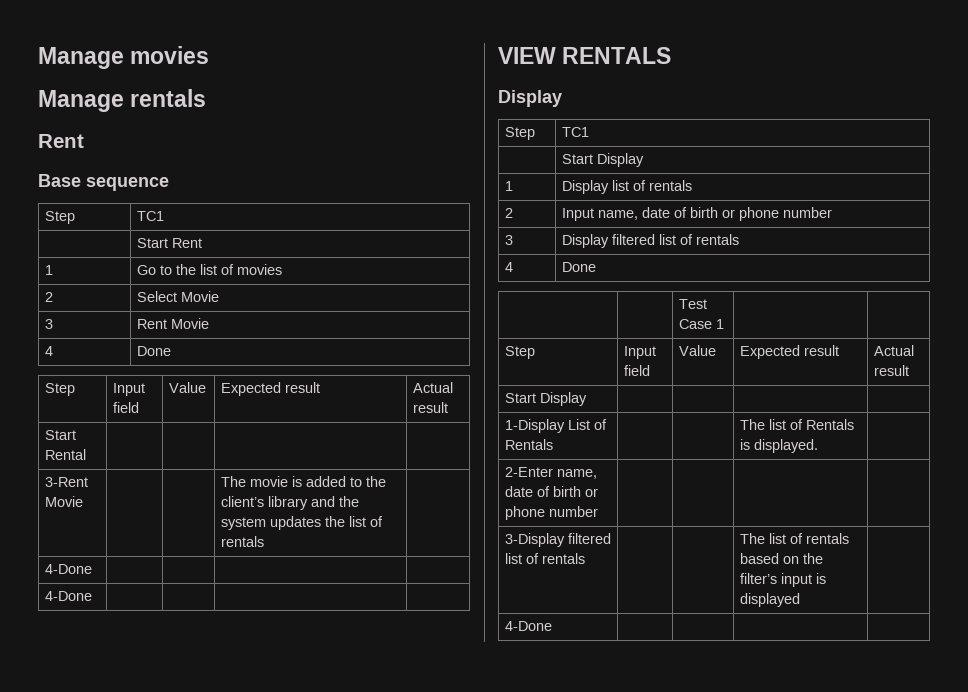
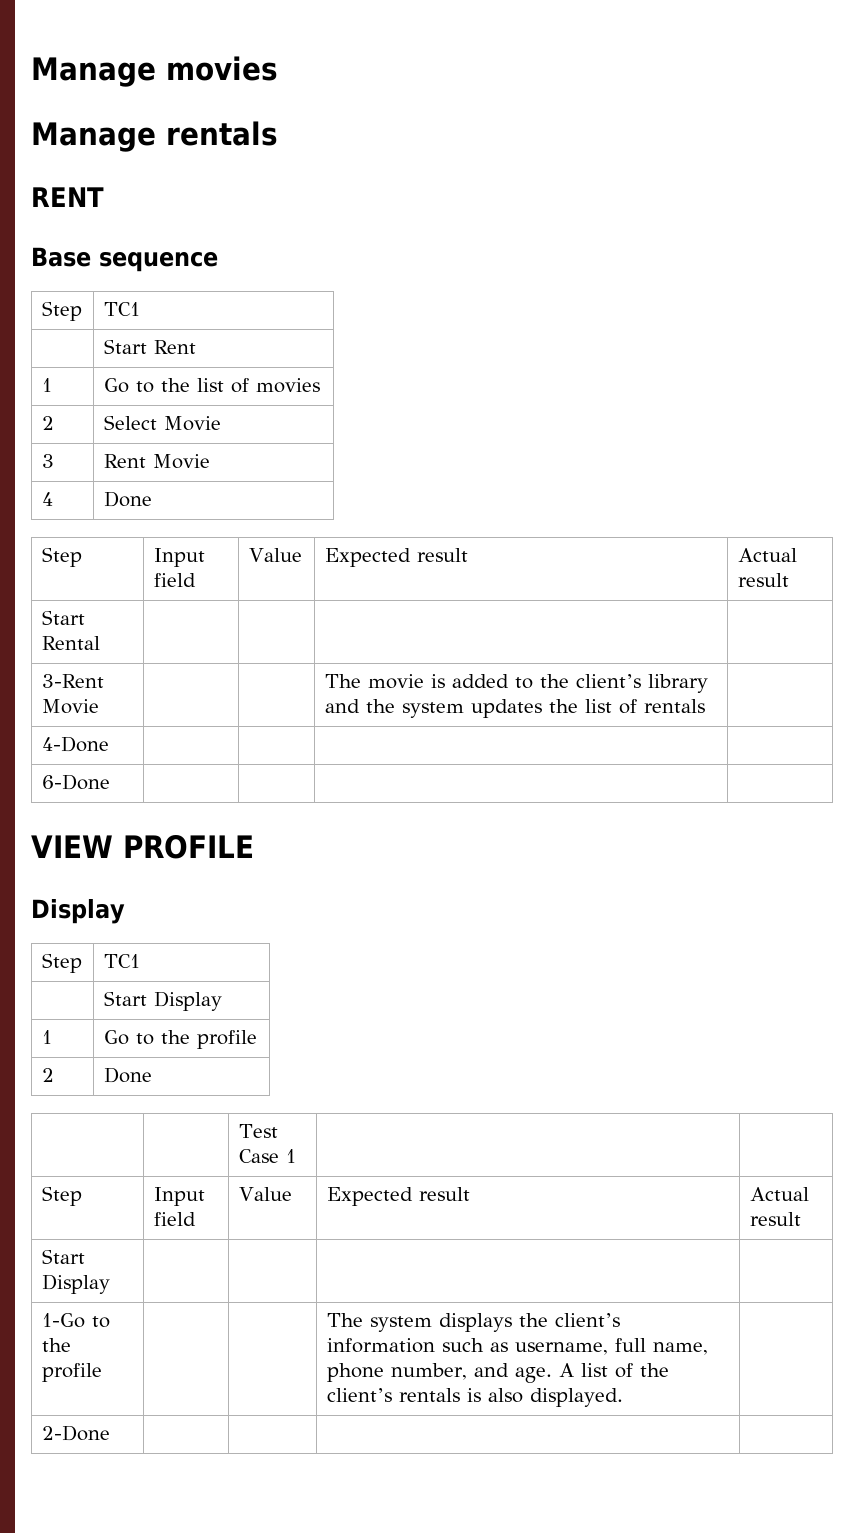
  Manage rentals
- Rent
+ RENT
  3-Rent Movie | | | The movie is added to the client’s library and the system updates the list of rentals |
  4-Done | | | |
- 4-Done | | | |
+ 6-Done | | | |
- VIEW RENTALS
+ VIEW PROFILE
- 1 | Display list of rentals
- 2 | Input name, date of birth or phone number
- 3 | Display filtered list of rentals
- 4 | Done
+ 1 | Go to the profile
+ 2 | Done
- 1-Display List of Rentals | | | The list of Rentals is displayed. |
- 2-Enter name, date of birth or phone number | | | |
- 3-Display filtered list of rentals | | | The list of rentals based on the filter’s input is displayed |
- 4-Done | | | |
+ 1-Go to the profile | | | The system displays the client’s information such as username, full name, phone number, and age. A list of the client’s rentals is also displayed. |
+ 2-Done | | | |

